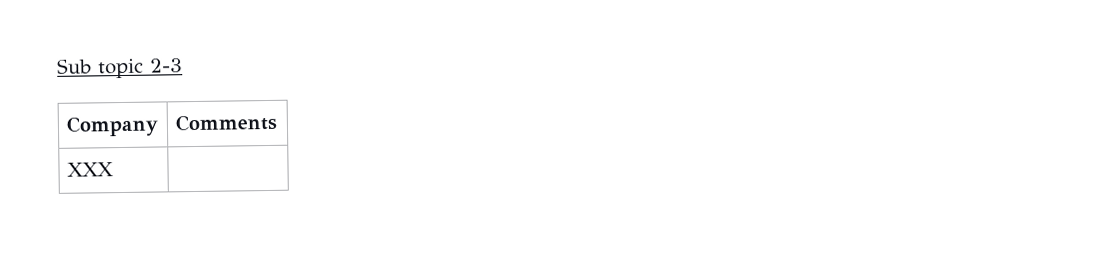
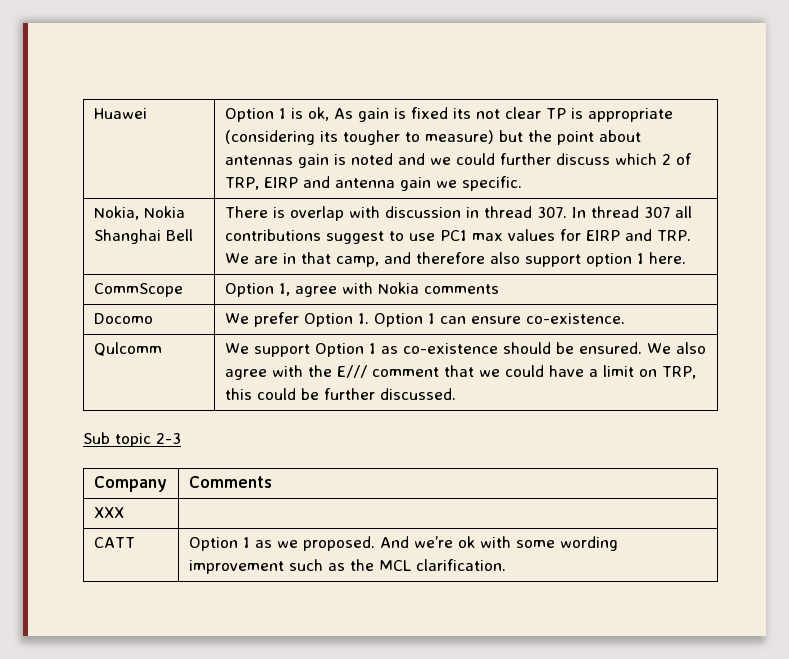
+ Huawei | Option 1 is ok, As gain is fixed its not clear TP is appropriate (considering its tougher to measure) but the point about antennas gain is noted and we could further discuss which 2 of TRP, EIRP and antenna gain we specific.
+ Nokia, Nokia Shanghai Bell | There is overlap with discussion in thread 307. In thread 307 all contributions suggest to use PC1 max values for EIRP and TRP. We are in that camp, and therefore also support option 1 here.
+ CommScope | Option 1, agree with Nokia comments
+ Docomo | We prefer Option 1. Option 1 can ensure co-existence.
+ Qulcomm | We support Option 1 as co-existence should be ensured. We also agree with the E/// comment that we could have a limit on TRP, this could be further discussed.
+ CATT | Option 1 as we proposed. And we’re ok with some wording improvement such as the MCL clarification.

